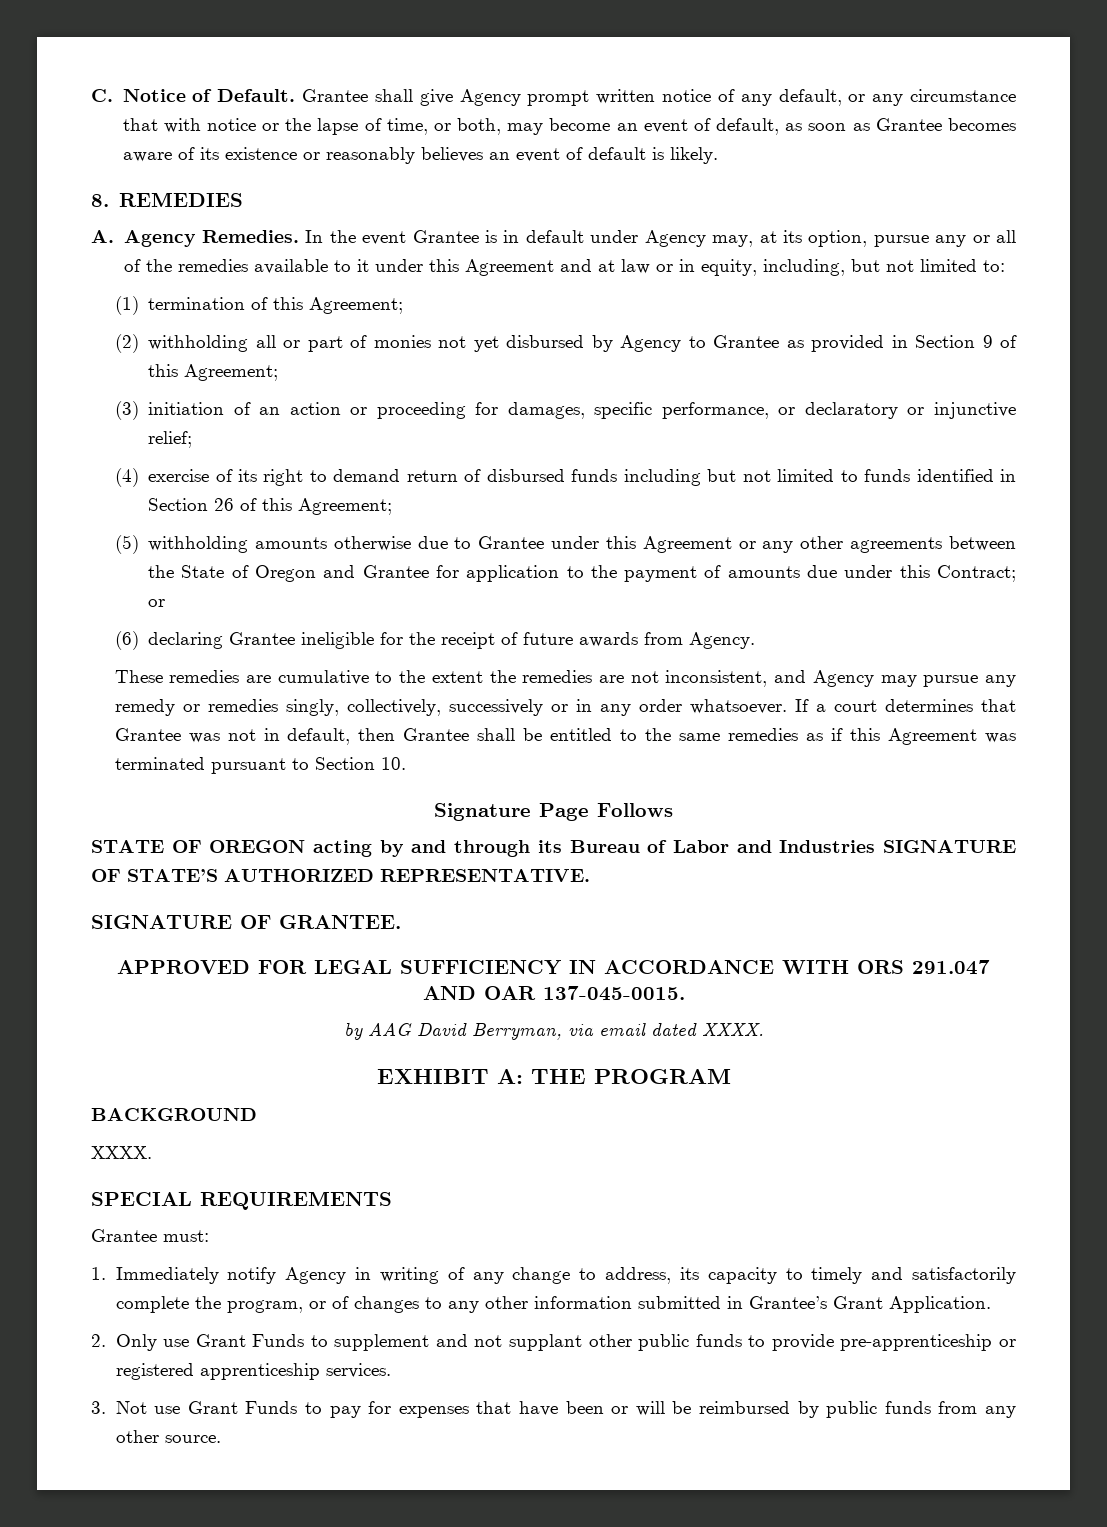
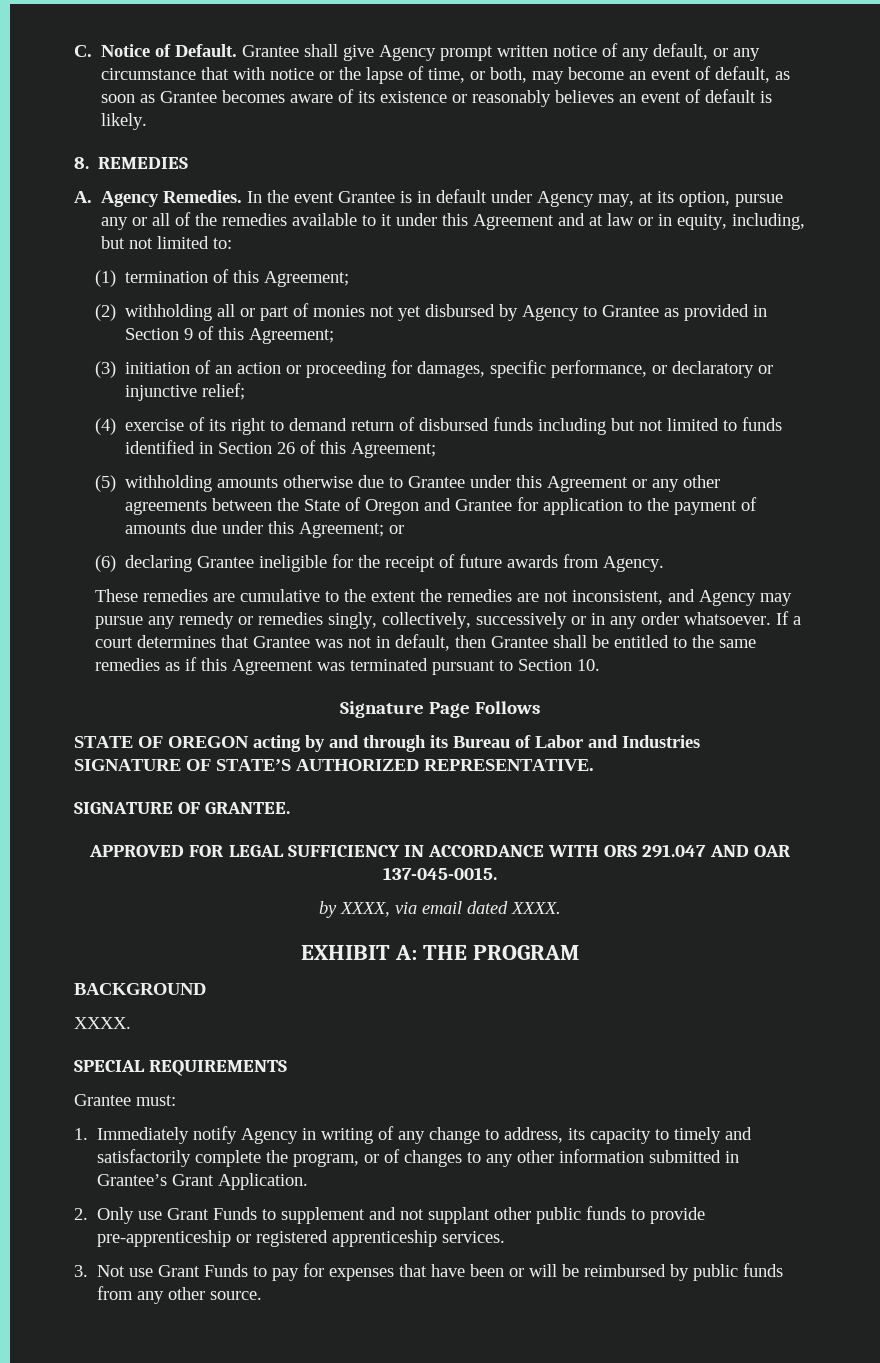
- (5) withholding amounts otherwise due to Grantee under this Agreement or any other agreements between the State of Oregon and Grantee for application to the payment of amounts due under this Contract; or
+ (5) withholding amounts otherwise due to Grantee under this Agreement or any other agreements between the State of Oregon and Grantee for application to the payment of amounts due under this Agreement; or
- by AAG David Berryman, via email dated XXXX.
+ by XXXX, via email dated XXXX.

